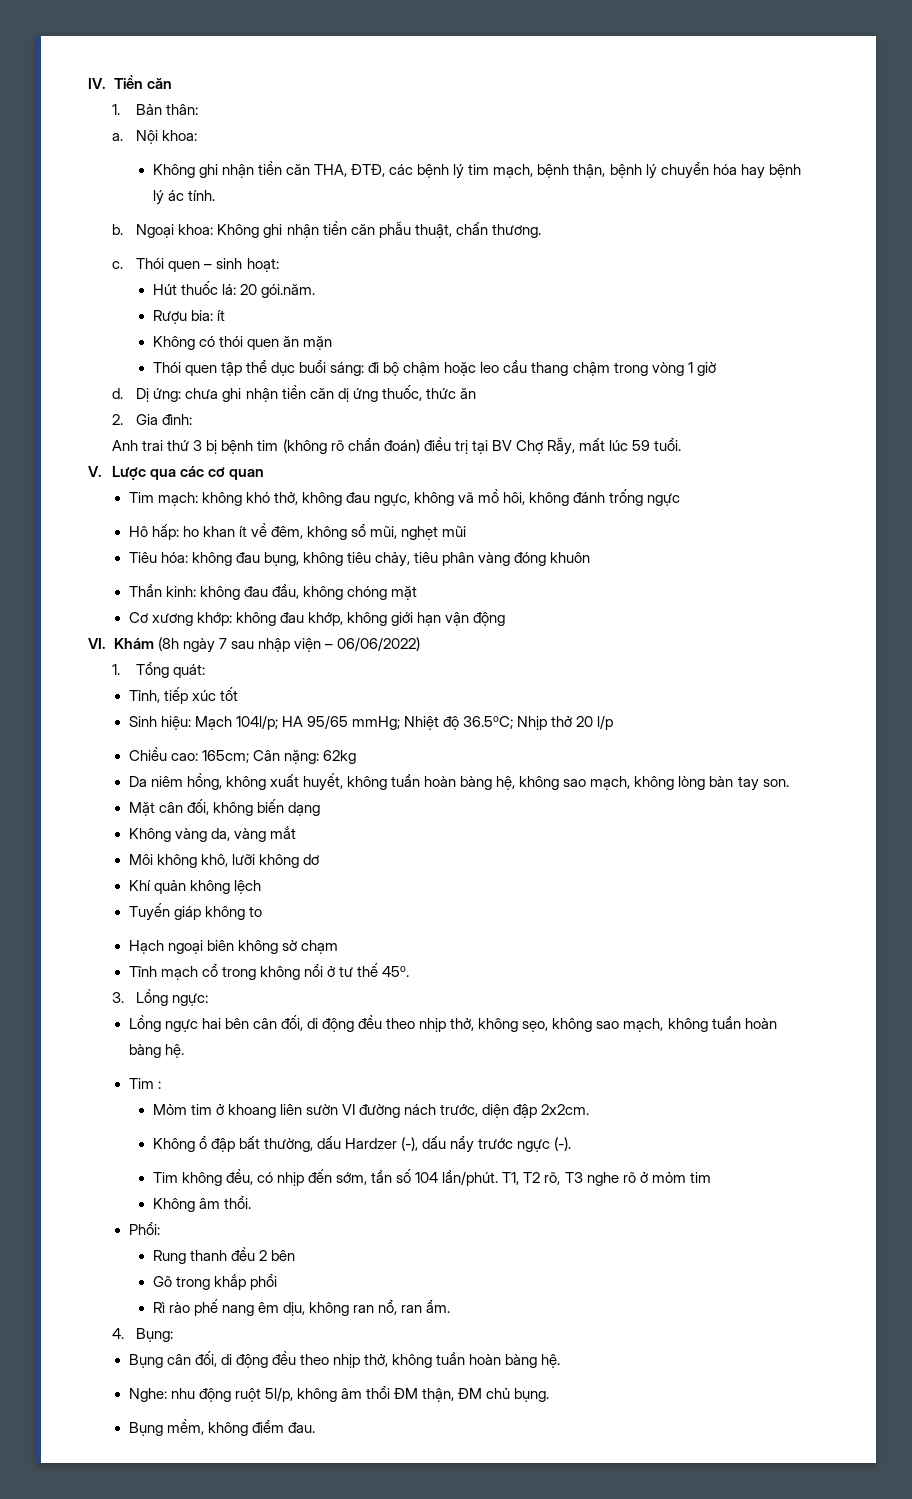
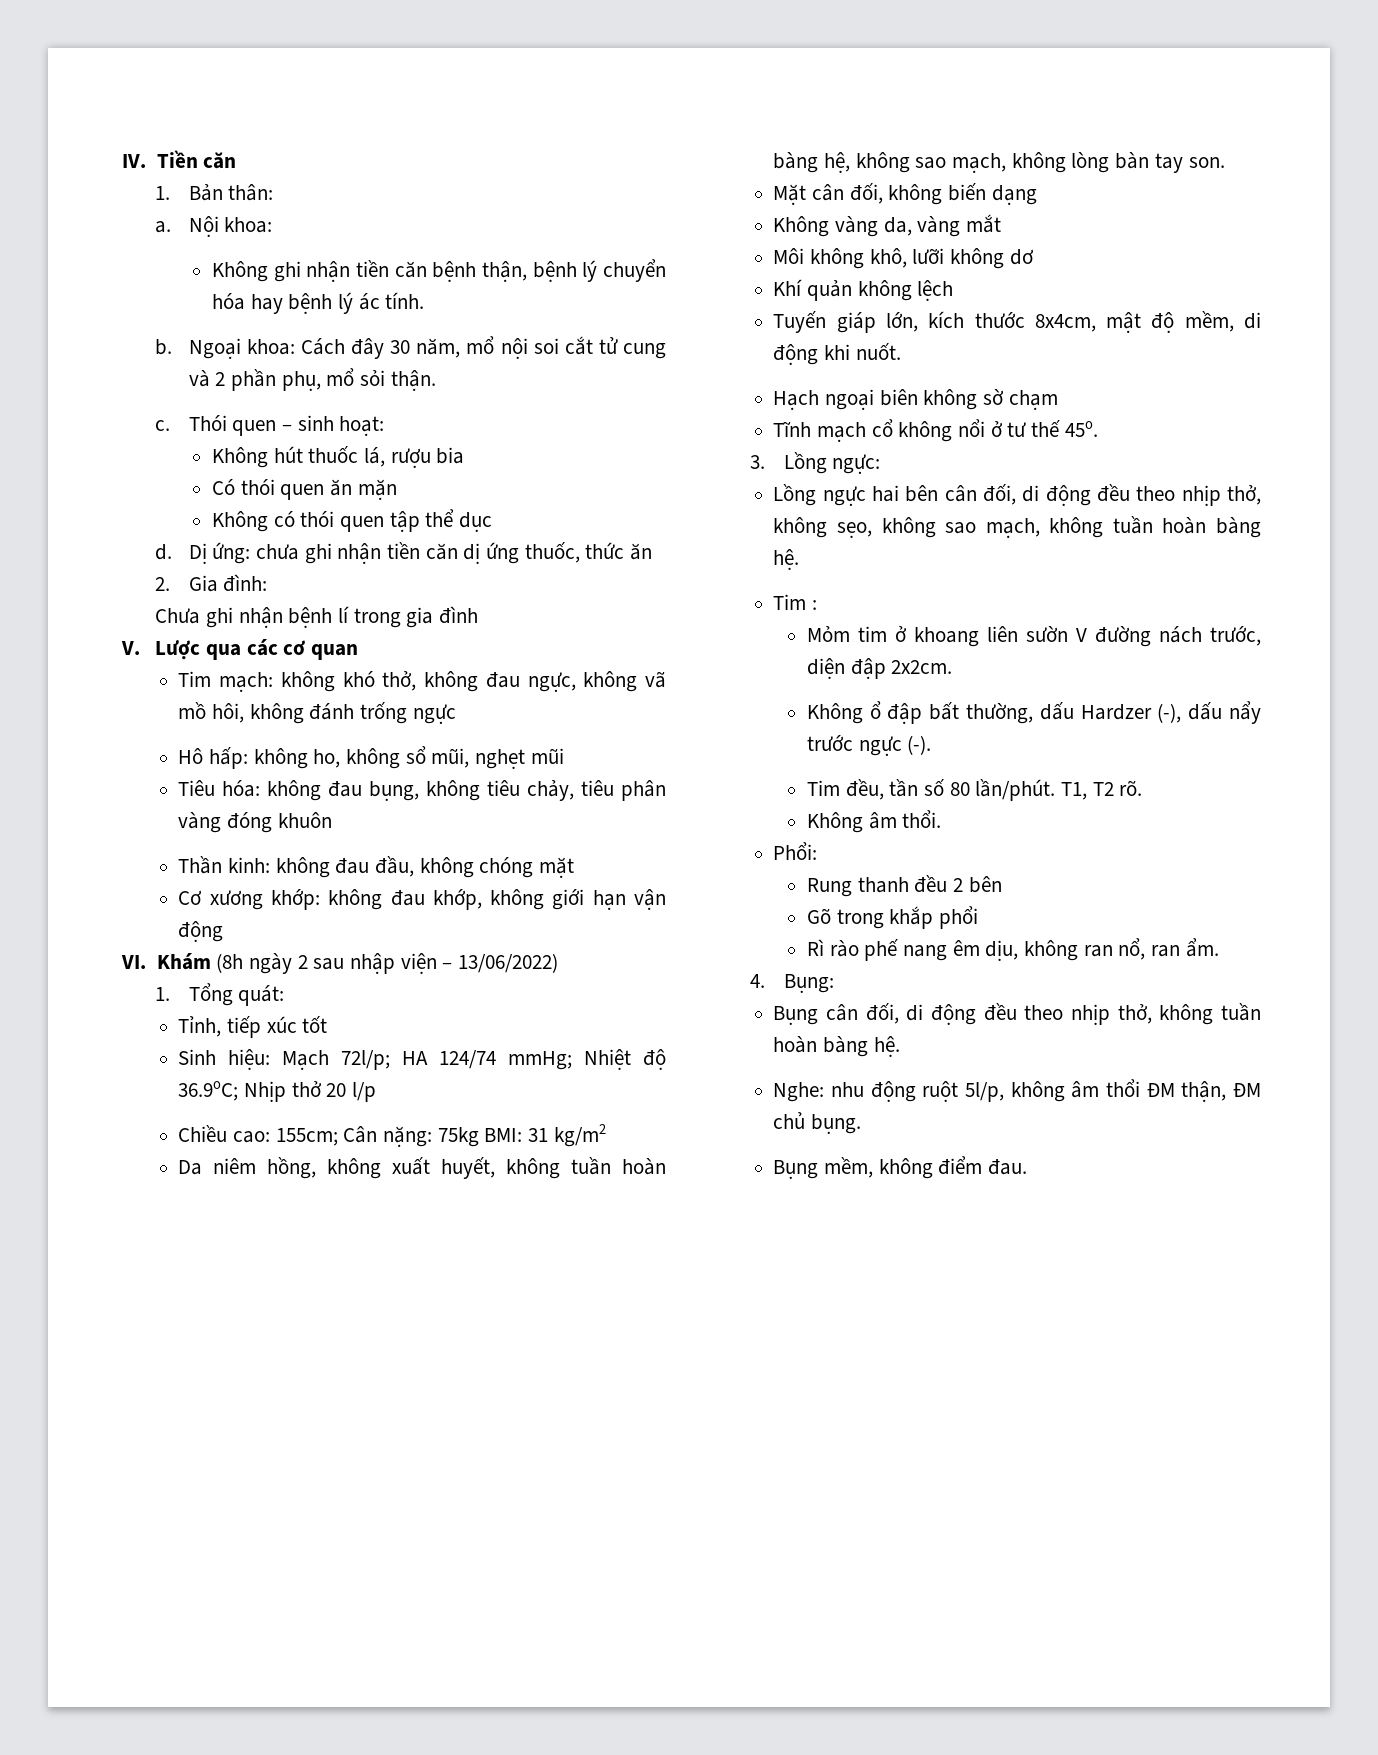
- Không ghi nhận tiền căn THA, ĐTĐ, các bệnh lý tim mạch, bệnh thận, bệnh lý chuyển hóa hay bệnh lý ác tính.
+ Không ghi nhận tiền căn bệnh thận, bệnh lý chuyển hóa hay bệnh lý ác tính.
- Ngoại khoa: Không ghi nhận tiền căn phẫu thuật, chấn thương.
+ Ngoại khoa: Cách đây 30 năm, mổ nội soi cắt tử cung và 2 phần phụ, mổ sỏi thận.
- Hút thuốc lá: 20 gói.năm.
- Rượu bia: ít
+ Không hút thuốc lá, rượu bia
+ Có thói quen ăn mặn
- Không có thói quen ăn mặn
- Thói quen tập thể dục buổi sáng: đi bộ chậm hoặc leo cầu thang chậm trong vòng 1 giờ
+ Không có thói quen tập thể dục
- Anh trai thứ 3 bị bệnh tim (không rõ chẩn đoán) điều trị tại BV Chợ Rẫy, mất lúc 59 tuổi.
+ Chưa ghi nhận bệnh lí trong gia đình
- Hô hấp: ho khan ít về đêm, không sổ mũi, nghẹt mũi
+ Hô hấp: không ho, không sổ mũi, nghẹt mũi
- VI. Khám (8h ngày 7 sau nhập viện – 06/06/2022)
+ VI. Khám (8h ngày 2 sau nhập viện – 13/06/2022)
- Sinh hiệu: Mạch 104l/p; HA 95/65 mmHg; Nhiệt độ 36.5oC; Nhịp thở 20 l/p
+ Sinh hiệu: Mạch 72l/p; HA 124/74 mmHg; Nhiệt độ 36.9oC; Nhịp thở 20 l/p
- Chiều cao: 165cm; Cân nặng: 62kg
+ Chiều cao: 155cm; Cân nặng: 75kg BMI: 31 kg/m2
- Tuyến giáp không to
+ Tuyến giáp lớn, kích thước 8x4cm, mật độ mềm, di động khi nuốt.
- Tĩnh mạch cổ trong không nổi ở tư thế 45o.
+ Tĩnh mạch cổ không nổi ở tư thế 45o.
- Mỏm tim ở khoang liên sườn VI đường nách trước, diện đập 2x2cm.
+ Mỏm tim ở khoang liên sườn V đường nách trước, diện đập 2x2cm.
- Tim không đều, có nhịp đến sớm, tần số 104 lần/phút.
+ Tim đều, tần số 80 lần/phút.
- T1, T2 rõ, T3 nghe rõ ở mỏm tim
+ T1, T2 rõ.

